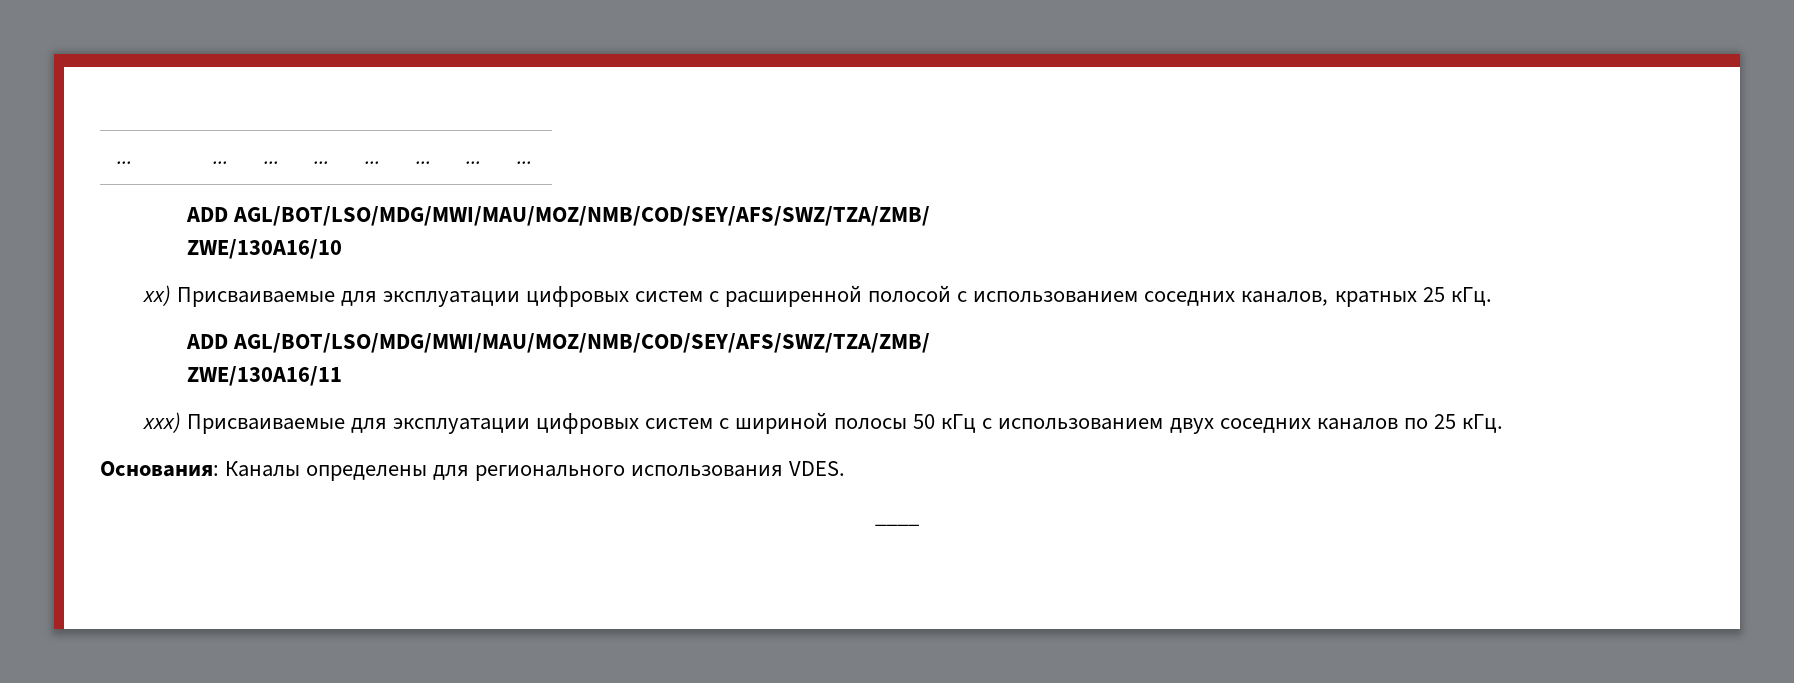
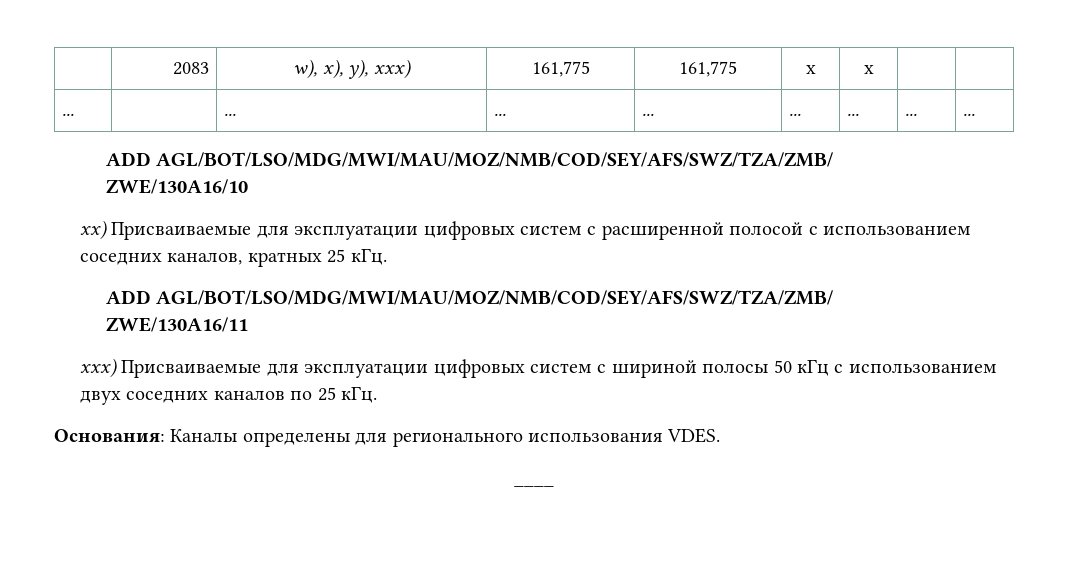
+ | 2083 | w), x), y), xxx) | 161,775 | 161,775 | x | x | |

